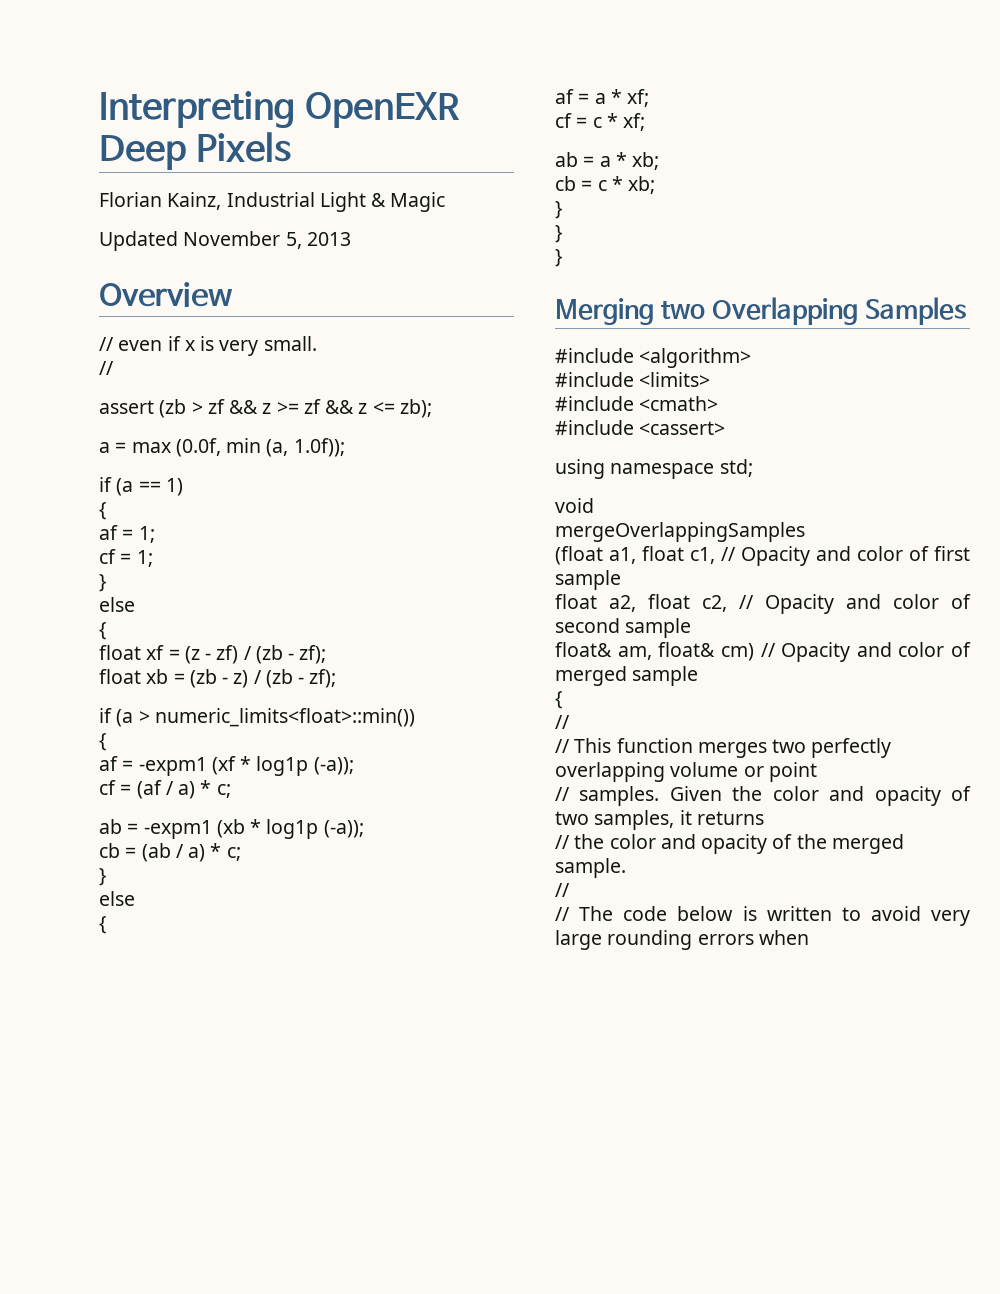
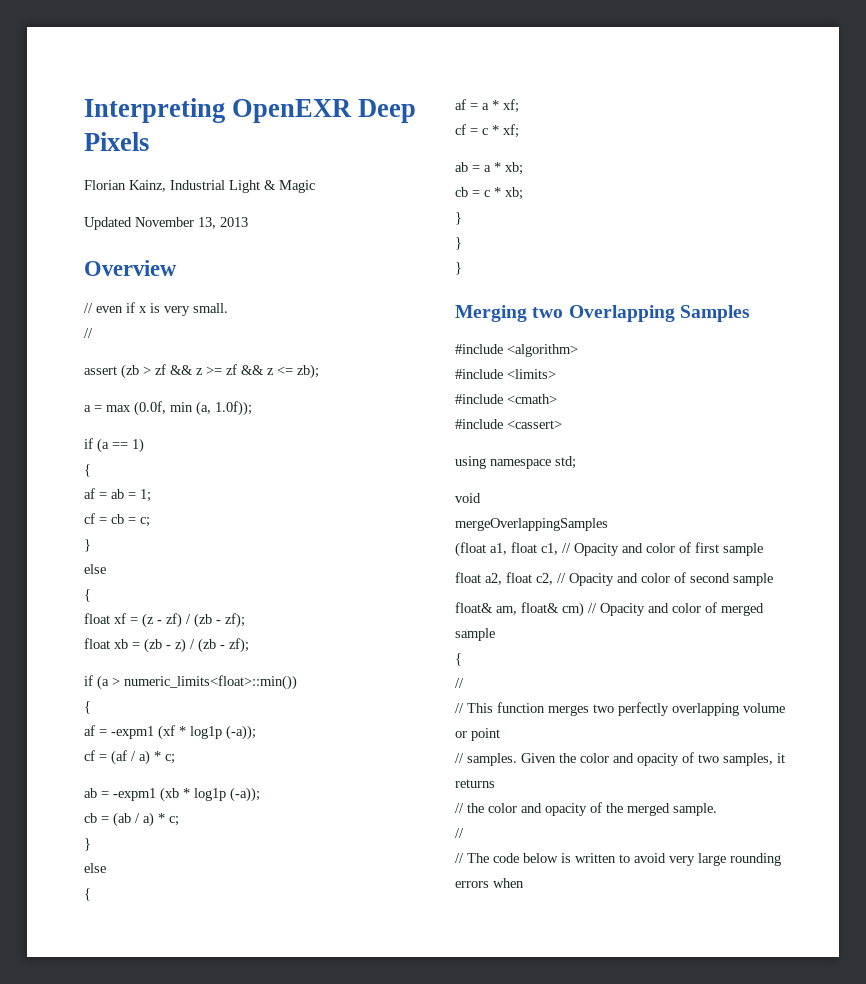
- Updated November 5, 2013
+ Updated November 13, 2013
- af = 1;
+ af = ab = 1;
- cf = 1;
+ cf = cb = c;

